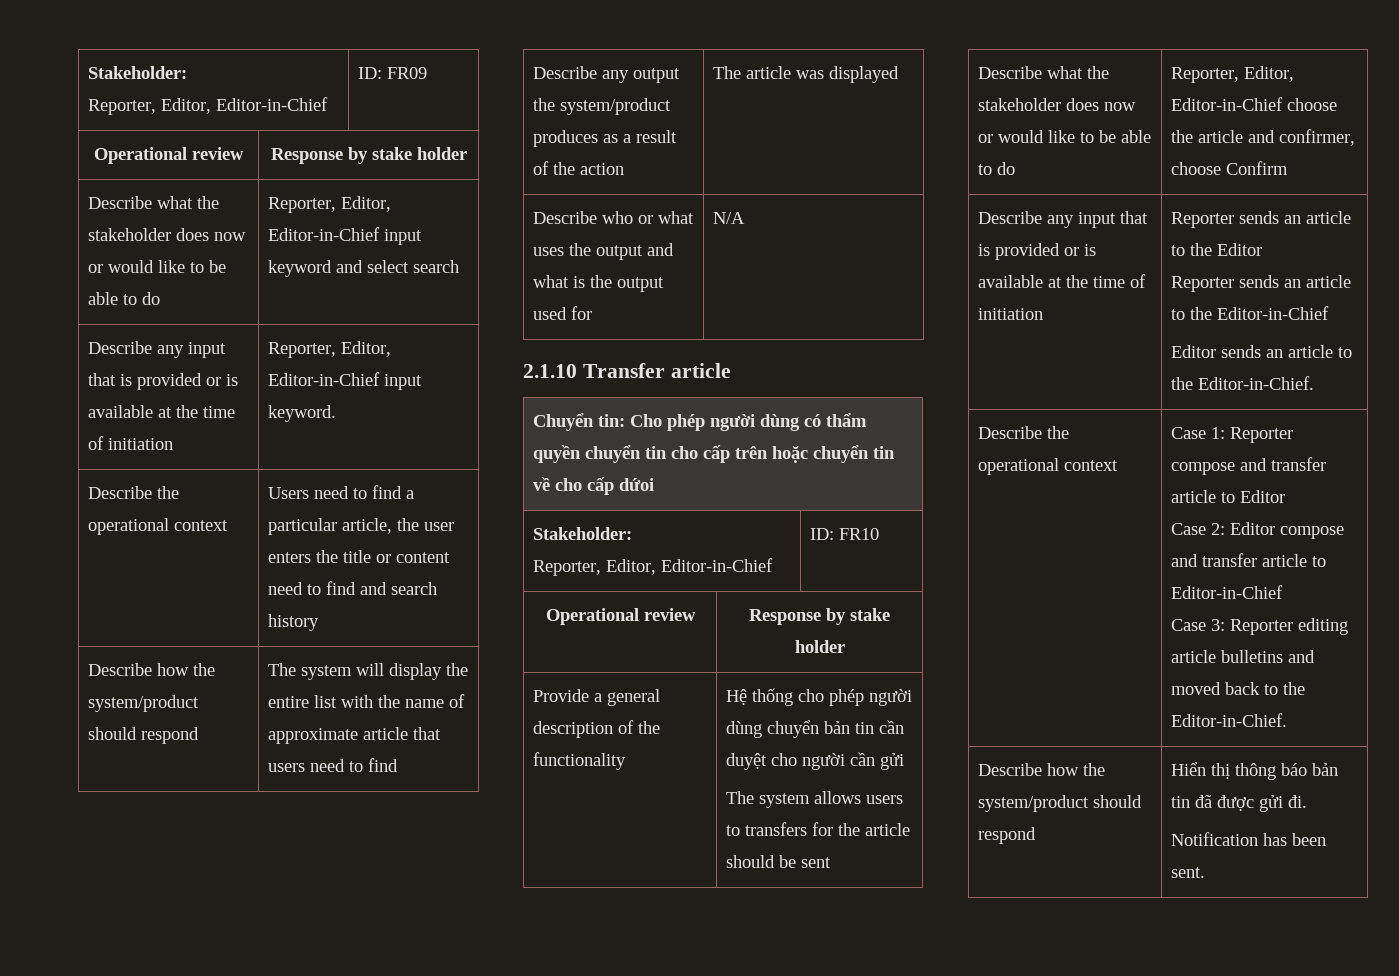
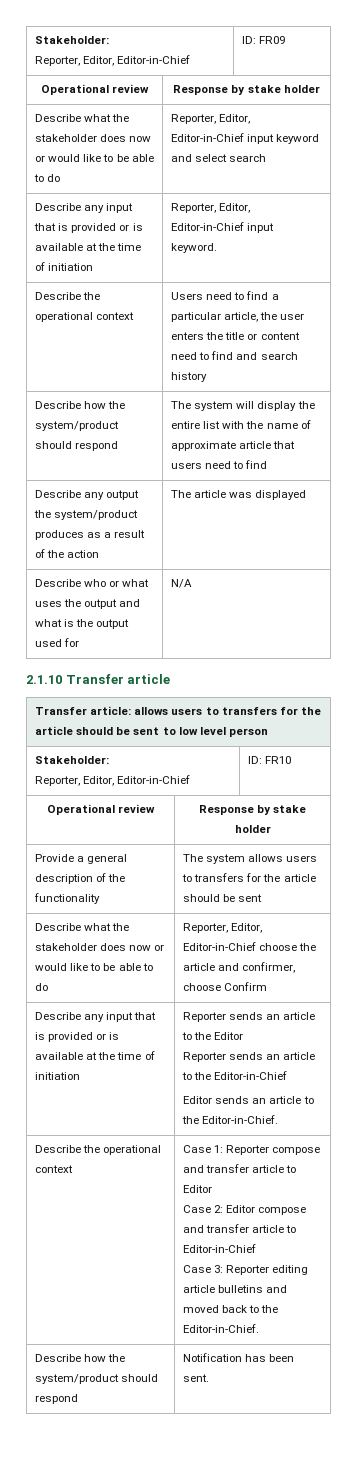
- Chuyển tin: Cho phép người dùng có thẩm quyền chuyển tin cho cấp trên hoặc chuyển tin về cho cấp dứoi
+ Transfer article: allows users to transfers for the article should be sent to low level person
- Provide a general description of the functionality | Hệ thống cho phép người dùng chuyển bản tin cần duyệt cho người cần gửi
- The system allows users to transfers for the article should be sent
+ Provide a general description of the functionality | The system allows users to transfers for the article should be sent
- Describe how the system/product should respond | Hiển thị thông báo bản tin đã được gửi đi.
- Notification has been sent.
+ Describe how the system/product should respond | Notification has been sent.

